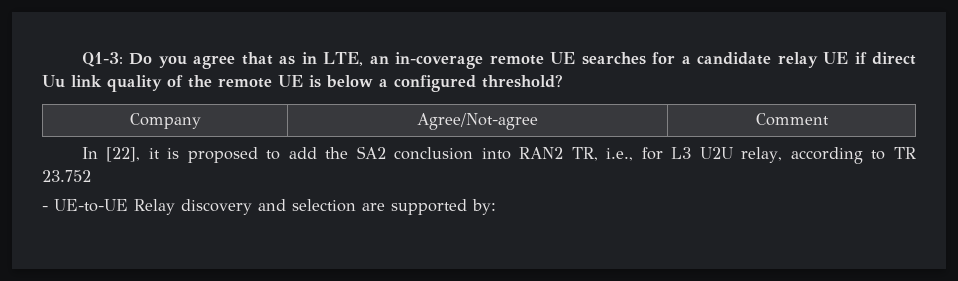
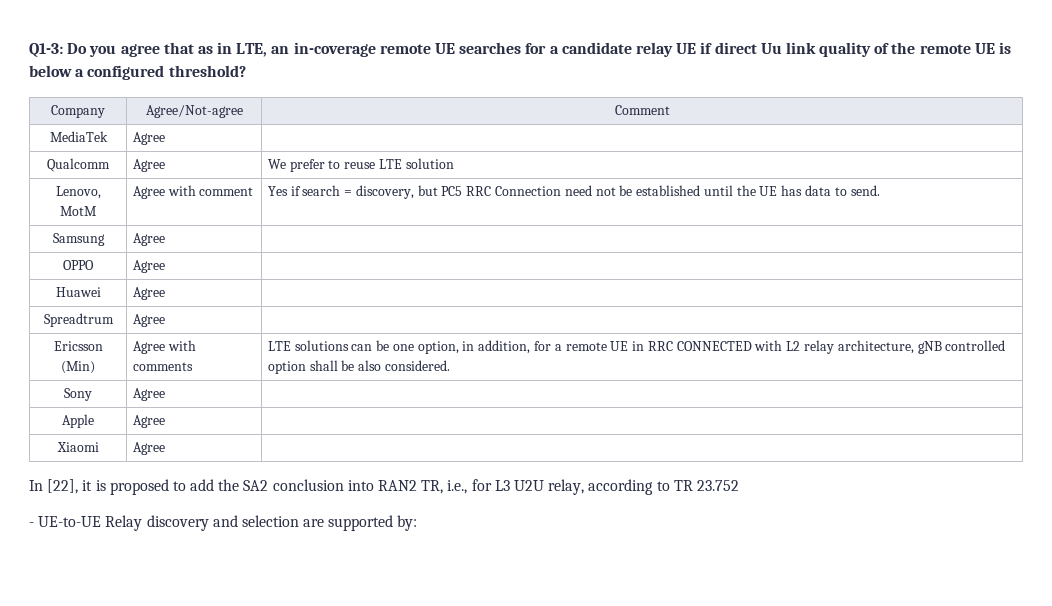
+ MediaTek | Agree |
+ Qualcomm | Agree | We prefer to reuse LTE solution
+ Lenovo, MotM | Agree with comment | Yes if search = discovery, but PC5 RRC Connection need not be established until the UE has data to send.
+ Samsung | Agree |
+ OPPO | Agree |
+ Huawei | Agree |
+ Spreadtrum | Agree |
+ Ericsson (Min) | Agree with comments | LTE solutions can be one option, in addition, for a remote UE in RRC CONNECTED with L2 relay architecture, gNB controlled option shall be also considered.
+ Sony | Agree |
+ Apple | Agree |
+ Xiaomi | Agree |

